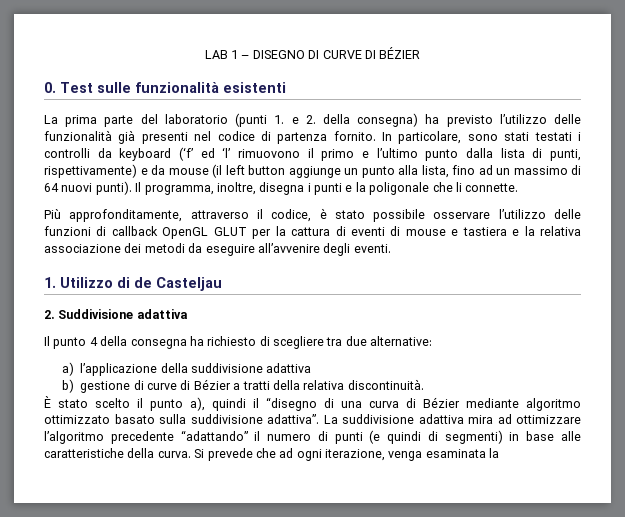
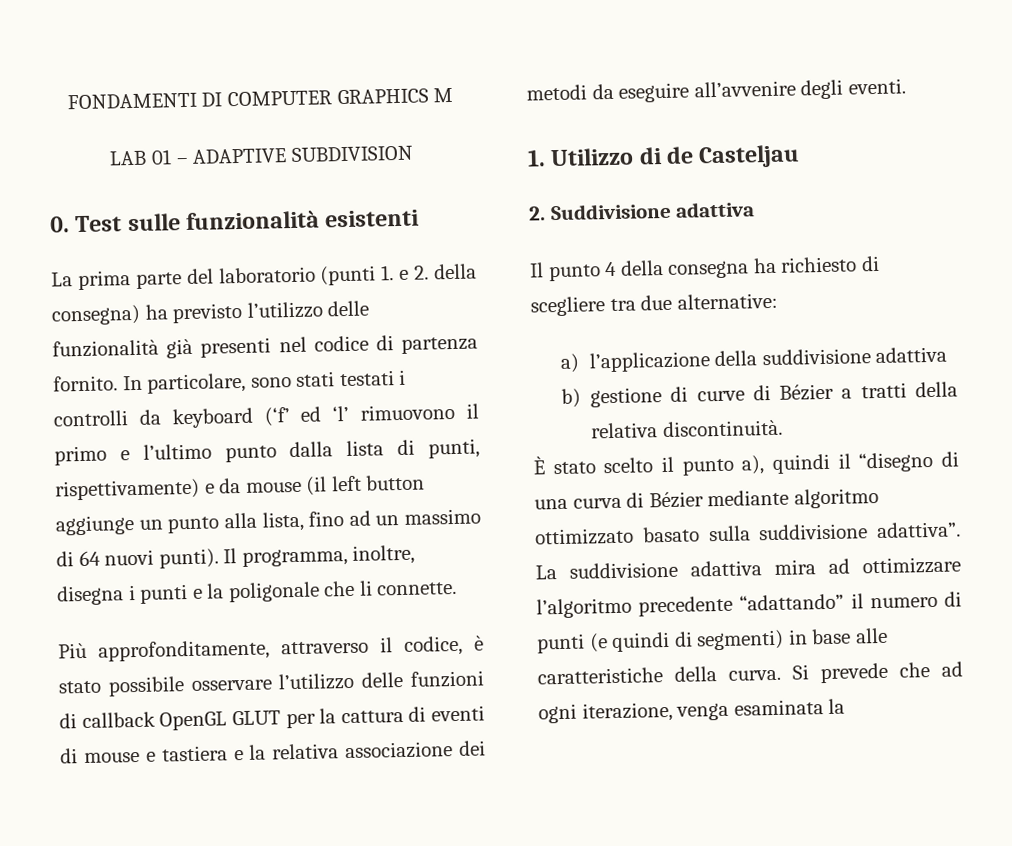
- LAB 1 – DISEGNO DI CURVE DI BÉZIER
+ FONDAMENTI DI COMPUTER GRAPHICS M
+ LAB 01 – ADAPTIVE SUBDIVISION

